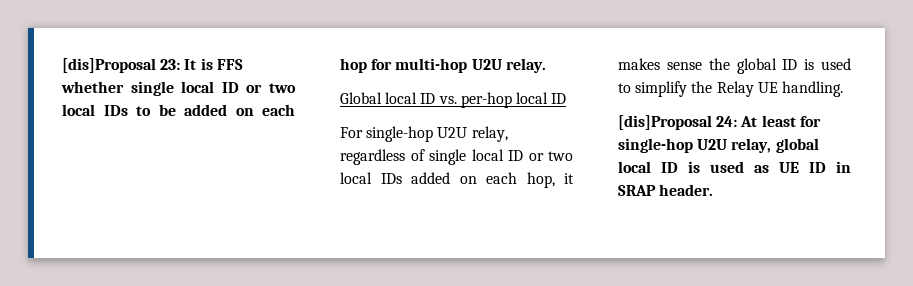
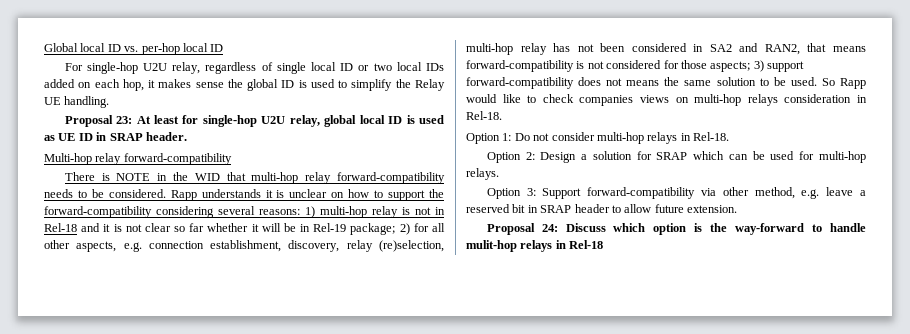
- [dis]Proposal 23: It is FFS whether single local ID or two local IDs to be added on each hop for multi-hop U2U relay.
- [dis]Proposal 24: At least for single-hop U2U relay, global local ID is used as UE ID in SRAP header.
+ Proposal 23: At least for single-hop U2U relay, global local ID is used as UE ID in SRAP header.
+ Multi-hop relay forward-compatibility
+ There is NOTE in the WID that multi-hop relay forward-compatibility needs to be considered. Rapp understands it is unclear on how to support the forward-compatibility considering several reasons: 1) multi-hop relay is not in Rel-18 and it is not clear so far whether it will be in Rel-19 package; 2) for all other aspects, e.g. connection establishment, discovery, relay (re)selection, multi-hop relay has not been considered in SA2 and RAN2, that means forward-compatibility is not considered for those aspects; 3) support forward-compatibility does not means the same solution to be used. So Rapp would like to check companies views on multi-hop relays consideration in Rel-18.
+ Option 1: Do not consider multi-hop relays in Rel-18.
+ Option 2: Design a solution for SRAP which can be used for multi-hop relays.
+ Option 3: Support forward-compatibility via other method, e.g. leave a reserved bit in SRAP header to allow future extension.
+ Proposal 24: Discuss which option is the way-forward to handle mulit-hop relays in Rel-18

